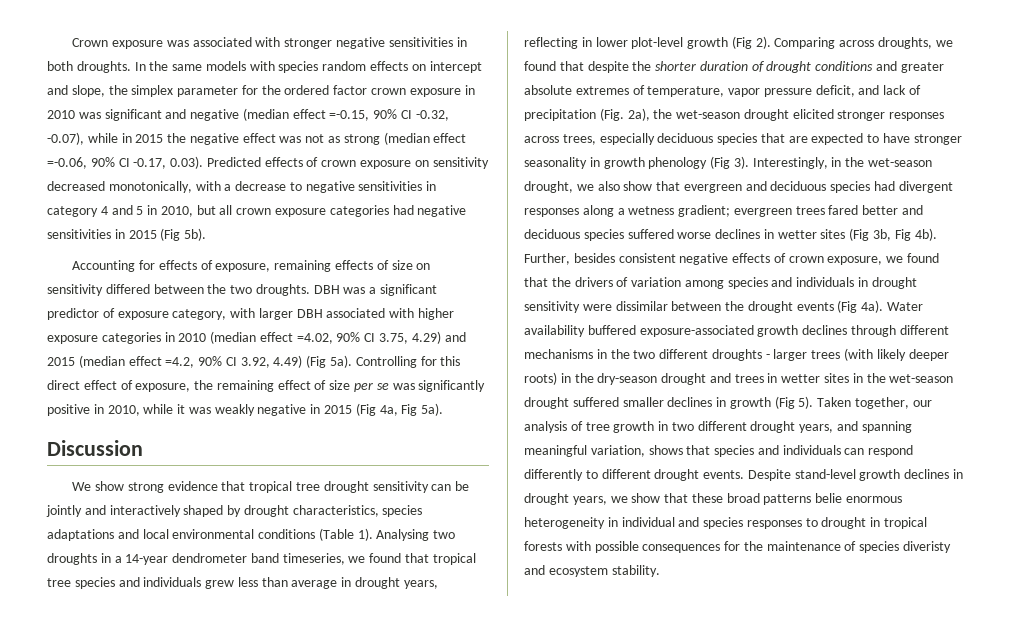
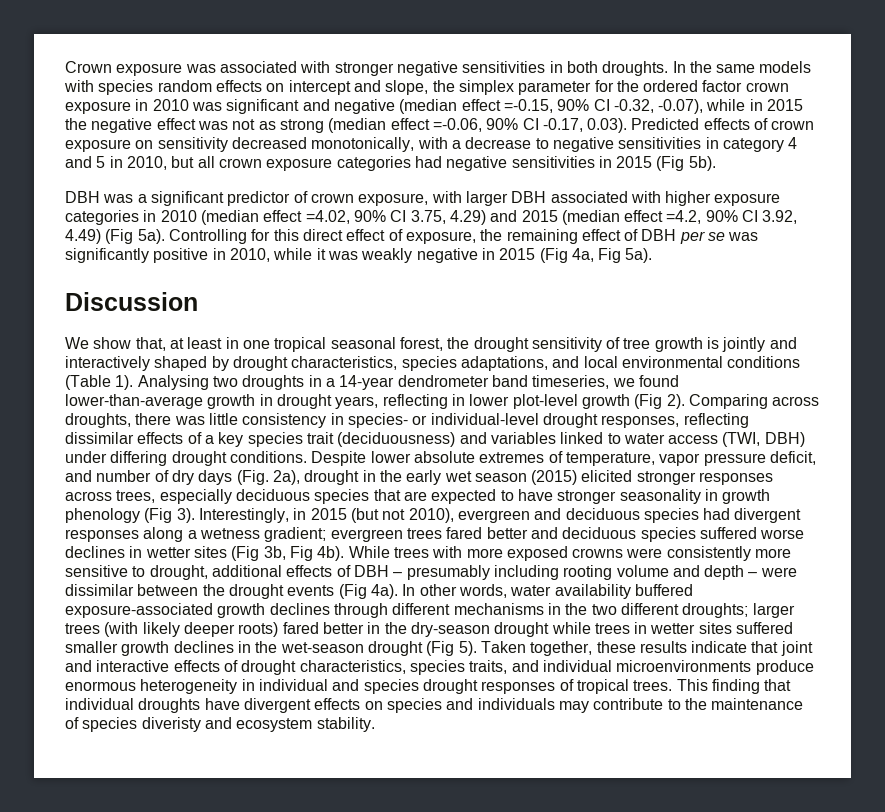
- Accounting for effects of exposure, remaining effects of size on sensitivity differed between the two droughts. DBH was a significant predictor of exposure category, with larger DBH associated with higher exposure categories in 2010 (median effect =4.02, 90% CI 3.75, 4.29) and 2015 (median effect =4.2, 90% CI 3.92, 4.49) (Fig 5a).
+ DBH was a significant predictor of crown exposure, with larger DBH associated with higher exposure categories in 2010 (median effect =4.02, 90% CI 3.75, 4.29) and 2015 (median effect =4.2, 90% CI 3.92, 4.49) (Fig 5a).
- Controlling for this direct effect of exposure, the remaining effect of size per se was significantly positive in 2010, while it was weakly negative in 2015 (Fig 4a, Fig 5a).
+ Controlling for this direct effect of exposure, the remaining effect of DBH per se was significantly positive in 2010, while it was weakly negative in 2015 (Fig 4a, Fig 5a).
- We show strong evidence that tropical tree drought sensitivity can be jointly and interactively shaped by drought characteristics, species adaptations and local environmental conditions (Table 1).
+ We show that, at least in one tropical seasonal forest, the drought sensitivity of tree growth is jointly and interactively shaped by drought characteristics, species adaptations, and local environmental conditions (Table 1).
- Analysing two droughts in a 14-year dendrometer band timeseries, we found that tropical tree species and individuals grew less than average in drought years, reflecting in lower plot-level growth (Fig 2).
+ Analysing two droughts in a 14-year dendrometer band timeseries, we found lower-than-average growth in drought years, reflecting in lower plot-level growth (Fig 2).
- Comparing across droughts, we found that despite the shorter duration of drought conditions and greater absolute extremes of temperature, vapor pressure deficit, and lack of precipitation (Fig. 2a), the wet-season drought elicited stronger responses across trees, especially deciduous species that are expected to have stronger seasonality in growth phenology (Fig 3).
+ Comparing across droughts, there was little consistency in species- or individual-level drought responses, reflecting dissimilar effects of a key species trait (deciduousness) and variables linked to water access (TWI, DBH) under differing drought conditions. Despite lower absolute extremes of temperature, vapor pressure deficit, and number of dry days (Fig. 2a), drought in the early wet season (2015) elicited stronger responses across trees, especially deciduous species that are expected to have stronger seasonality in growth phenology (Fig 3).
- Interestingly, in the wet-season drought, we also show that evergreen and deciduous species had divergent responses along a wetness gradient; evergreen trees fared better and deciduous species suffered worse declines in wetter sites (Fig 3b, Fig 4b).
+ Interestingly, in 2015 (but not 2010), evergreen and deciduous species had divergent responses along a wetness gradient; evergreen trees fared better and deciduous species suffered worse declines in wetter sites (Fig 3b, Fig 4b).
- Further, besides consistent negative effects of crown exposure, we found that the drivers of variation among species and individuals in drought sensitivity were dissimilar between the drought events (Fig 4a).
+ While trees with more exposed crowns were consistently more sensitive to drought, additional effects of DBH – presumably including rooting volume and depth – were dissimilar between the drought events (Fig 4a).
- Water availability buffered exposure-associated growth declines through different mechanisms in the two different droughts - larger trees (with likely deeper roots) in the dry-season drought and trees in wetter sites in the wet-season drought suffered smaller declines in growth (Fig 5). Taken together, our analysis of tree growth in two different drought years, and spanning meaningful variation, shows that species and individuals can respond differently to different drought events. Despite stand-level growth declines in drought years, we show that these broad patterns belie enormous heterogeneity in individual and species responses to drought in tropical forests with possible consequences for the maintenance of species diveristy and ecosystem stability.
+ In other words, water availability buffered exposure-associated growth declines through different mechanisms in the two different droughts; larger trees (with likely deeper roots) fared better in the dry-season drought while trees in wetter sites suffered smaller growth declines in the wet-season drought (Fig 5). Taken together, these results indicate that joint and interactive effects of drought characteristics, species traits, and individual microenvironments produce enormous heterogeneity in individual and species drought responses of tropical trees. This finding that individual droughts have divergent effects on species and individuals may contribute to the maintenance of species diveristy and ecosystem stability.

